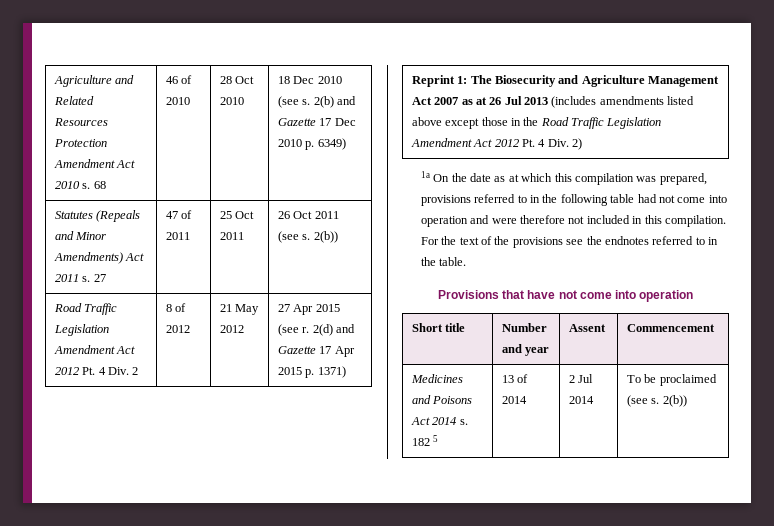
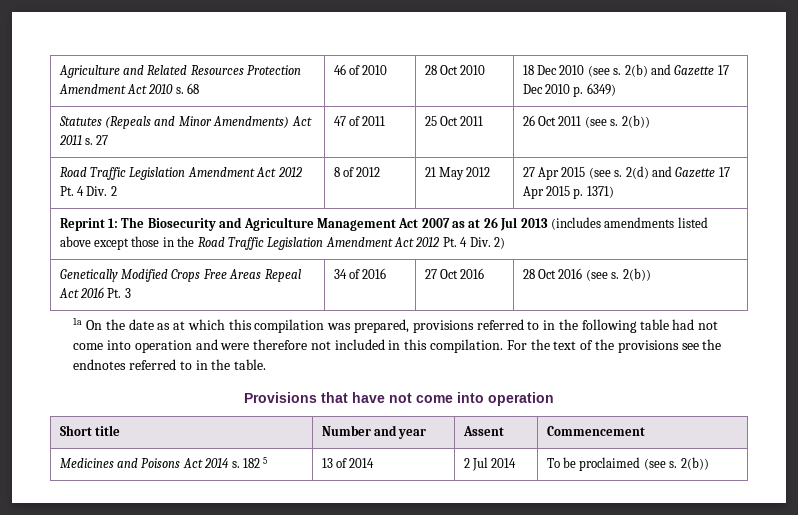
- Road Traffic Legislation Amendment Act 2012 Pt. 4 Div. 2 | 8 of 2012 | 21 May 2012 | 27 Apr 2015 (see r. 2(d) and Gazette 17 Apr 2015 p. 1371)
+ Road Traffic Legislation Amendment Act 2012 Pt. 4 Div. 2 | 8 of 2012 | 21 May 2012 | 27 Apr 2015 (see s. 2(d) and Gazette 17 Apr 2015 p. 1371)
+ Genetically Modified Crops Free Areas Repeal Act 2016 Pt. 3 | 34 of 2016 | 27 Oct 2016 | 28 Oct 2016 (see s. 2(b))

